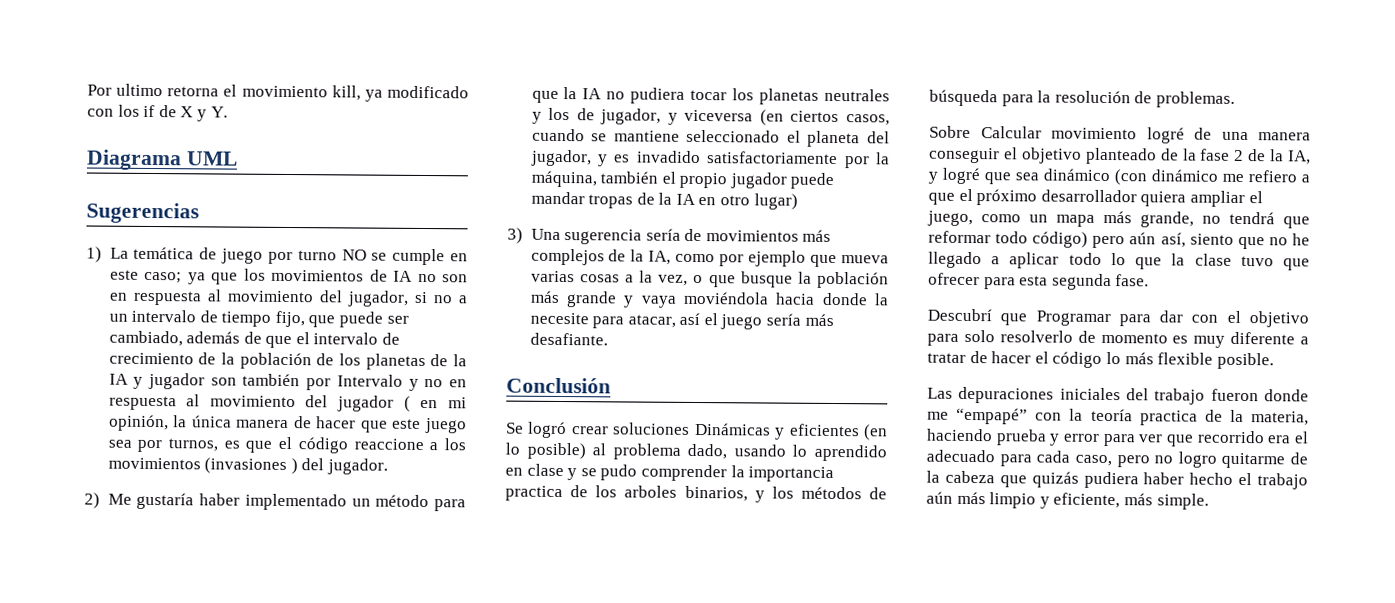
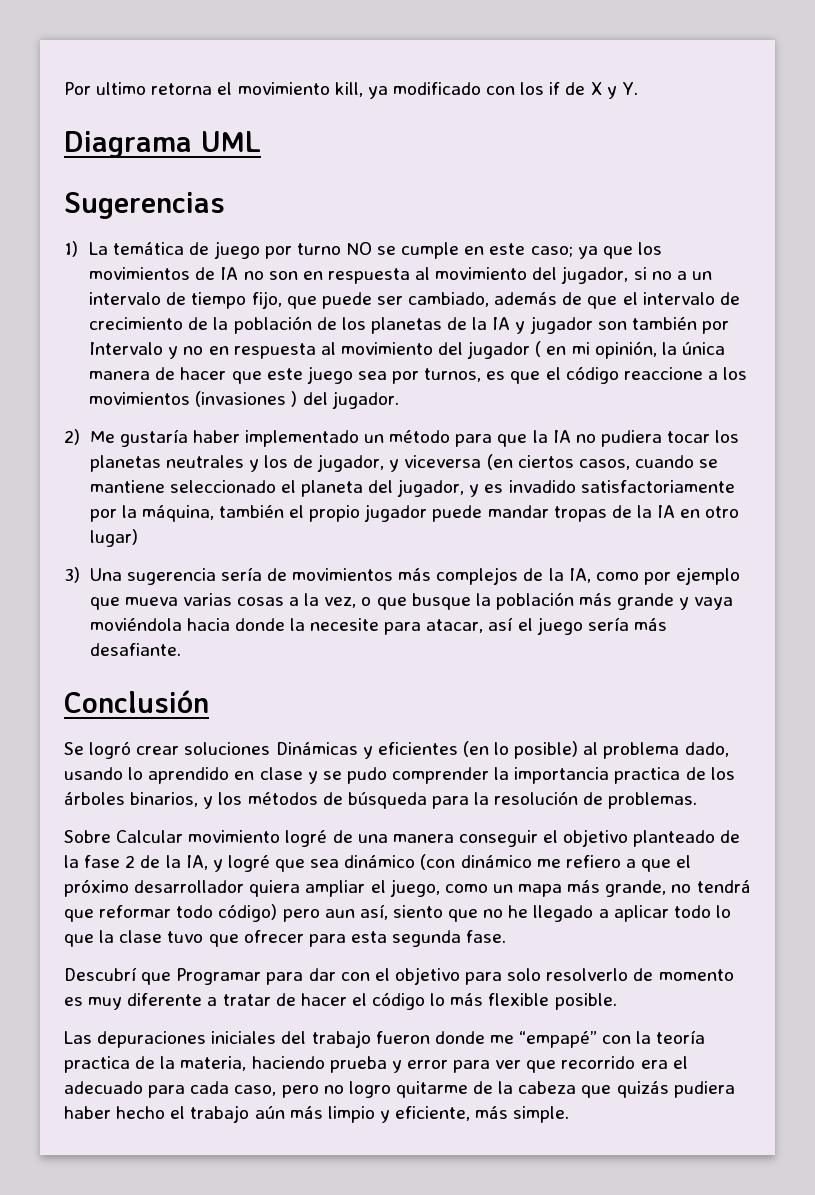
- Se logró crear soluciones Dinámicas y eficientes (en lo posible) al problema dado, usando lo aprendido en clase y se pudo comprender la importancia practica de los arboles binarios, y los métodos de búsqueda para la resolución de problemas.
+ Se logró crear soluciones Dinámicas y eficientes (en lo posible) al problema dado, usando lo aprendido en clase y se pudo comprender la importancia practica de los árboles binarios, y los métodos de búsqueda para la resolución de problemas.
- Sobre Calcular movimiento logré de una manera conseguir el objetivo planteado de la fase 2 de la IA, y logré que sea dinámico (con dinámico me refiero a que el próximo desarrollador quiera ampliar el juego, como un mapa más grande, no tendrá que reformar todo código) pero aún así, siento que no he llegado a aplicar todo lo que la clase tuvo que ofrecer para esta segunda fase.
+ Sobre Calcular movimiento logré de una manera conseguir el objetivo planteado de la fase 2 de la IA, y logré que sea dinámico (con dinámico me refiero a que el próximo desarrollador quiera ampliar el juego, como un mapa más grande, no tendrá que reformar todo código) pero aun así, siento que no he llegado a aplicar todo lo que la clase tuvo que ofrecer para esta segunda fase.

